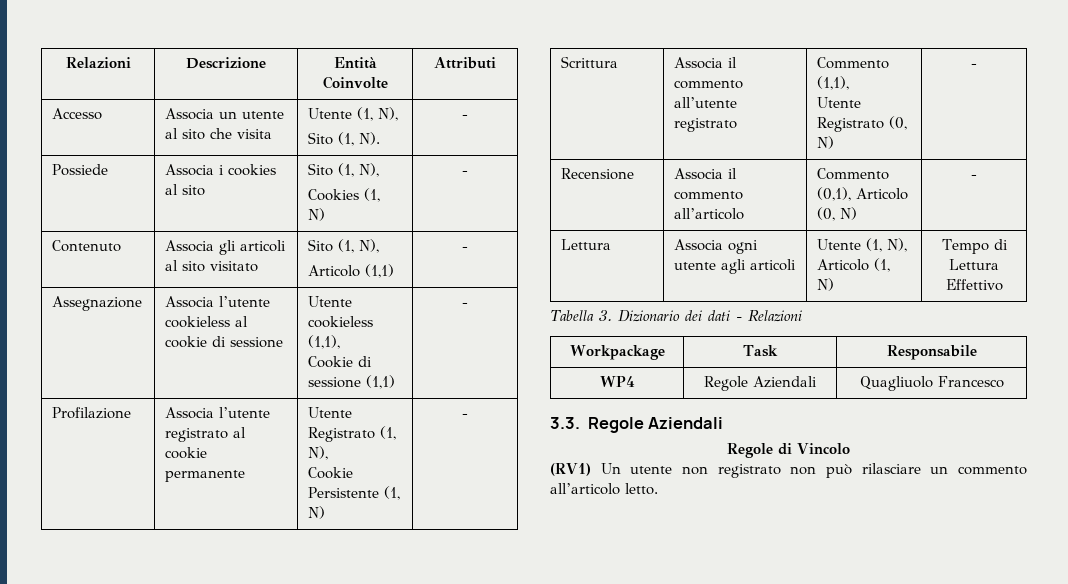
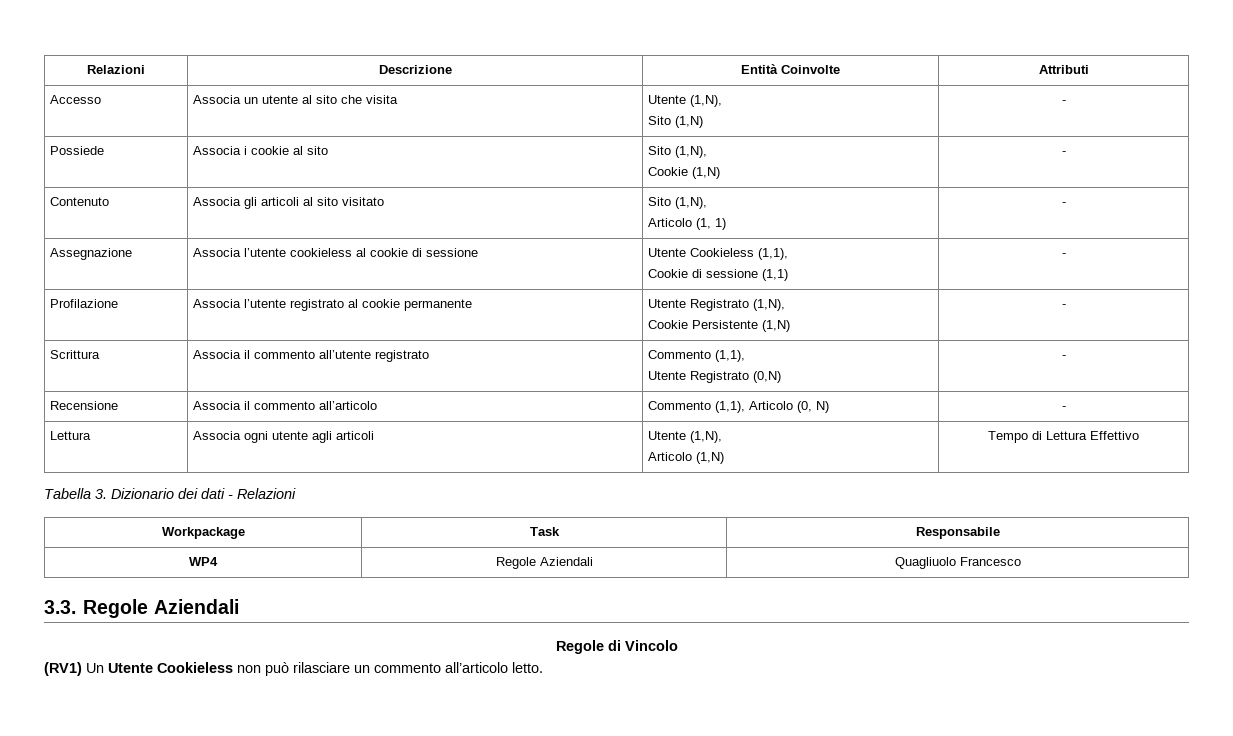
- Accesso | Associa un utente al sito che visita | Utente (1, N),
- Sito (1, N). | -
+ Accesso | Associa un utente al sito che visita | Utente (1,N),
+ Sito (1,N) | -
- Possiede | Associa i cookies al sito | Sito (1, N),
- Cookies (1, N) | -
+ Possiede | Associa i cookie al sito | Sito (1,N),
+ Cookie (1,N) | -
- Contenuto | Associa gli articoli al sito visitato | Sito (1, N),
- Articolo (1,1) | -
+ Contenuto | Associa gli articoli al sito visitato | Sito (1,N),
+ Articolo (1, 1) | -
- Assegnazione | Associa l’utente cookieless al cookie di sessione | Utente cookieless (1,1),
+ Assegnazione | Associa l’utente cookieless al cookie di sessione | Utente Cookieless (1,1),
- Profilazione | Associa l’utente registrato al cookie permanente | Utente Registrato (1, N),
- Cookie Persistente (1, N) | -
+ Profilazione | Associa l’utente registrato al cookie permanente | Utente Registrato (1,N),
+ Cookie Persistente (1,N) | -
  Scrittura | Associa il commento all’utente registrato | Commento (1,1),
- Utente Registrato (0, N) | -
+ Utente Registrato (0,N) | -
- Recensione | Associa il commento all’articolo | Commento (0,1), Articolo (0, N) | -
+ Recensione | Associa il commento all’articolo | Commento (1,1), Articolo (0, N) | -
- Lettura | Associa ogni utente agli articoli | Utente (1, N), Articolo (1, N) | Tempo di Lettura Effettivo
+ Lettura | Associa ogni utente agli articoli | Utente (1,N),
+ Articolo (1,N) | Tempo di Lettura Effettivo
- (RV1) Un utente non registrato non può rilasciare un commento all’articolo letto.
+ (RV1) Un Utente Cookieless non può rilasciare un commento all’articolo letto.

